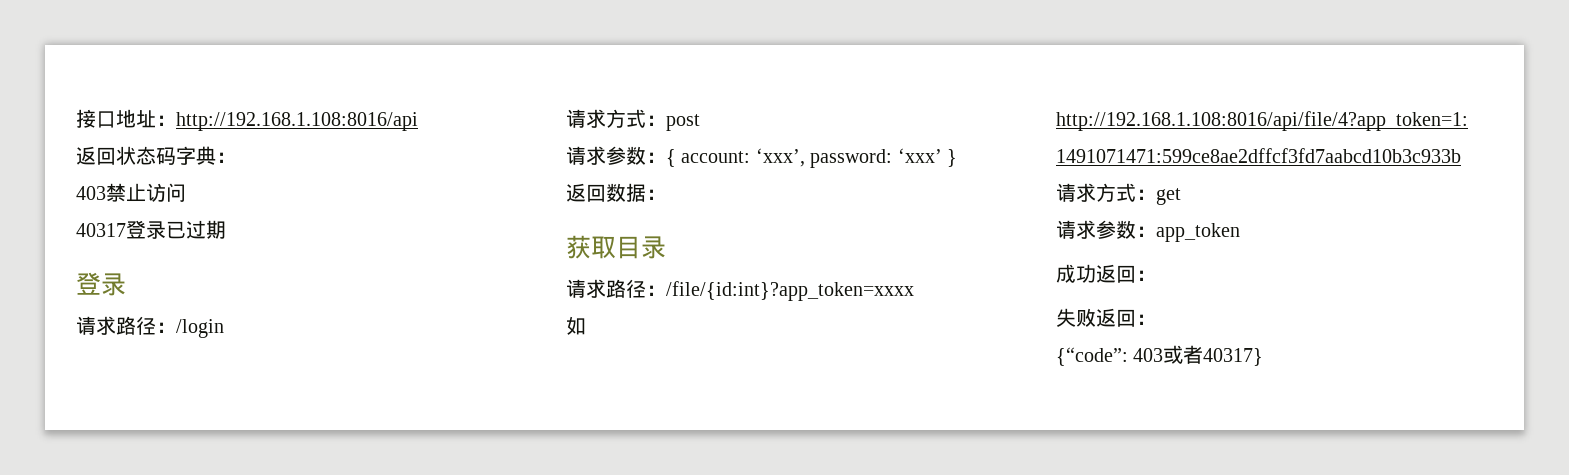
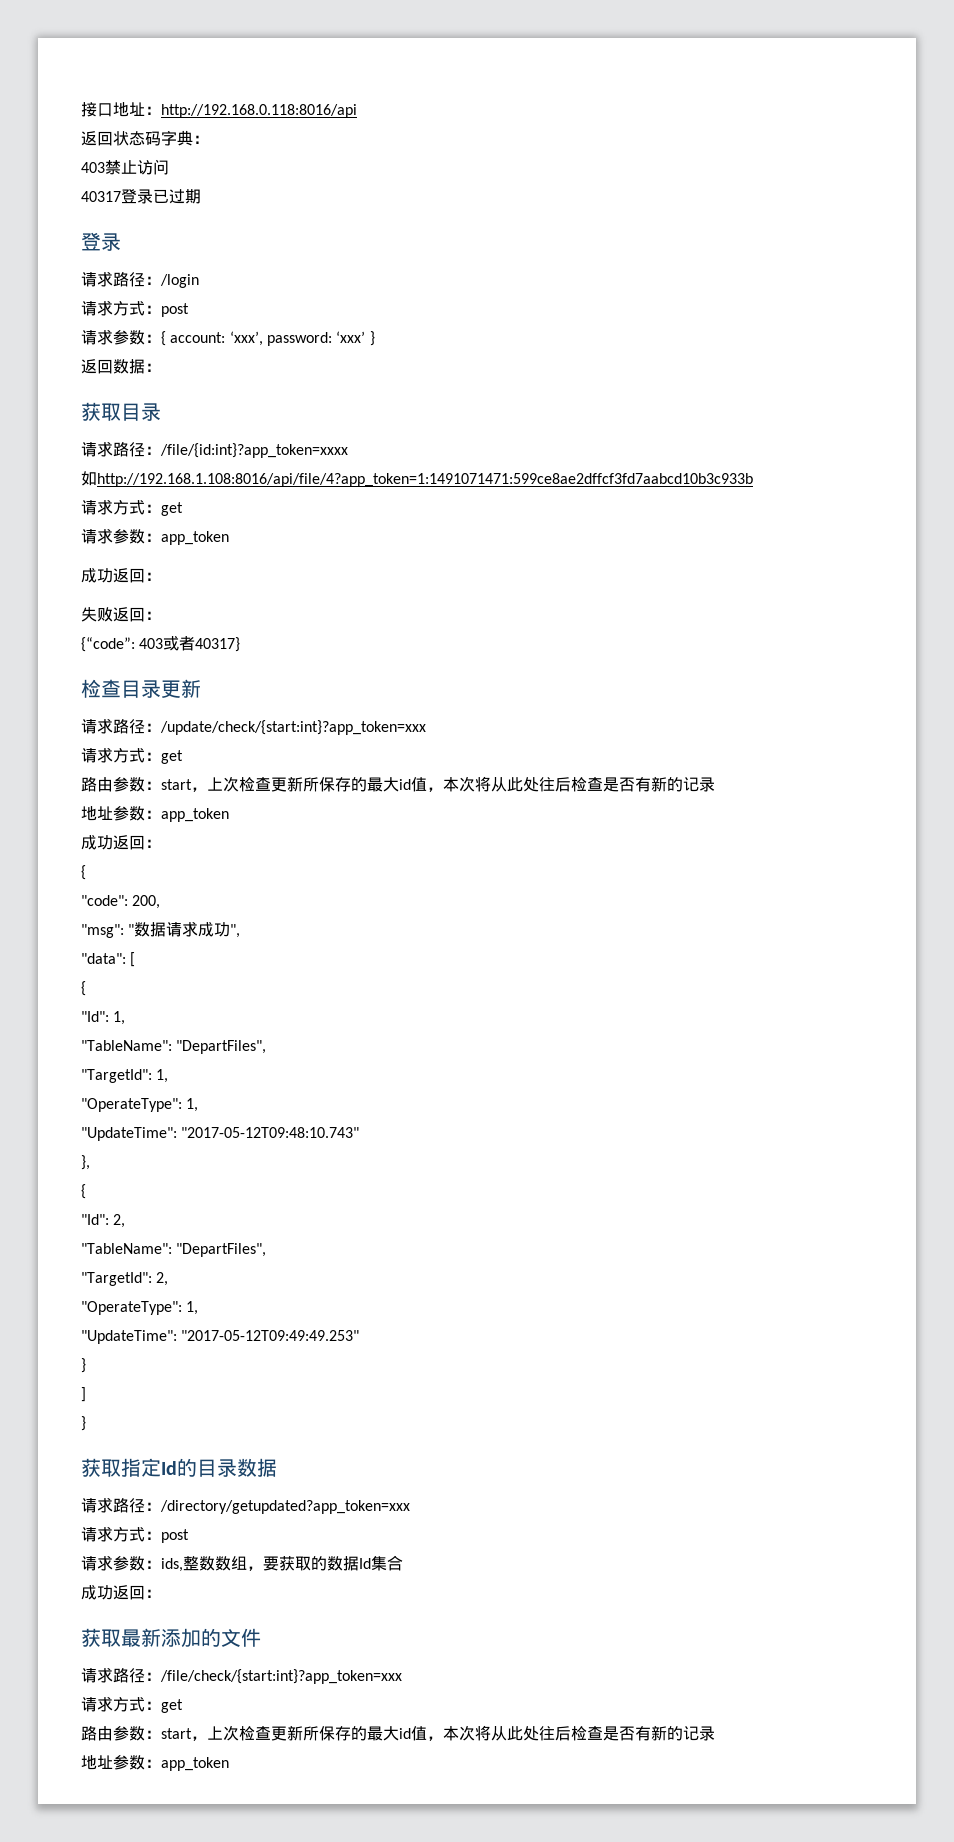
- 接口地址：http://192.168.1.108:8016/api
+ 接口地址：http://192.168.0.118:8016/api
+ 检查目录更新
+ 请求路径：/update/check/{start:int}?app_token=xxx
+ 请求方式：get
+ 路由参数：start，上次检查更新所保存的最大id值，本次将从此处往后检查是否有新的记录
+ 地址参数：app_token
+ 成功返回：
+ {
+ "code": 200,
+ "msg": "数据请求成功",
+ "data": [
+ {
+ "Id": 1,
+ "TableName": "DepartFiles",
+ "TargetId": 1,
+ "OperateType": 1,
+ "UpdateTime": "2017-05-12T09:48:10.743"
+ },
+ {
+ "Id": 2,
+ "TableName": "DepartFiles",
+ "TargetId": 2,
+ "OperateType": 1,
+ "UpdateTime": "2017-05-12T09:49:49.253"
+ }
+ ]
+ }
+ 获取指定Id的目录数据
+ 请求路径：/directory/getupdated?app_token=xxx
+ 请求方式：post
+ 请求参数：ids,整数数组，要获取的数据Id集合
+ 成功返回：
+ 获取最新添加的文件
+ 请求路径：/file/check/{start:int}?app_token=xxx
+ 请求方式：get
+ 路由参数：start，上次检查更新所保存的最大id值，本次将从此处往后检查是否有新的记录
+ 地址参数：app_token

